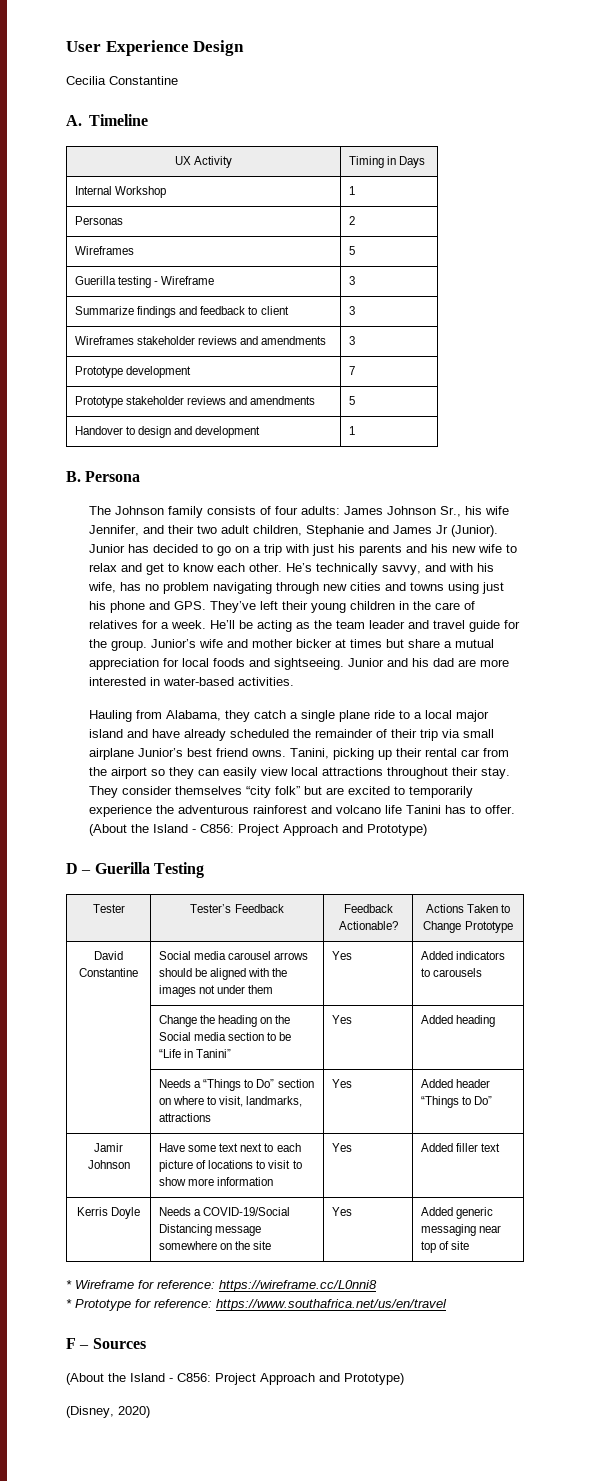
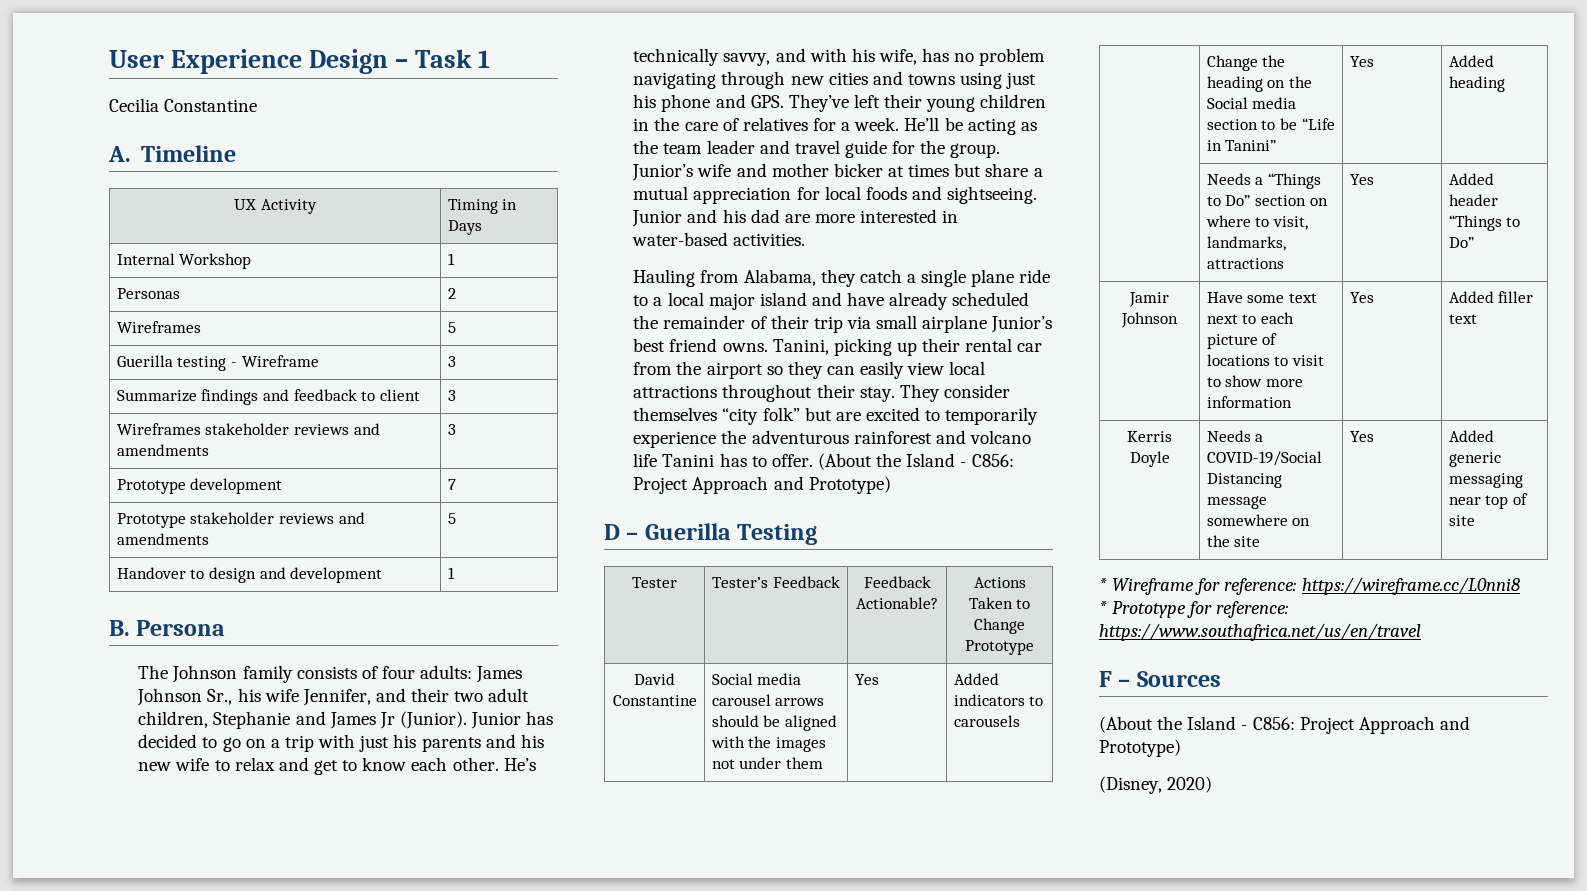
- User Experience Design
+ User Experience Design – Task 1

